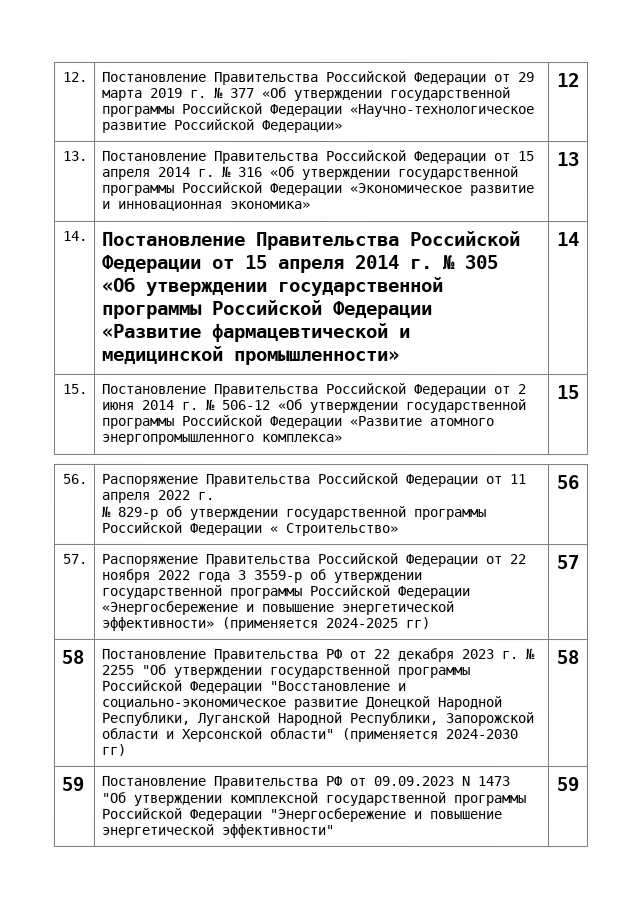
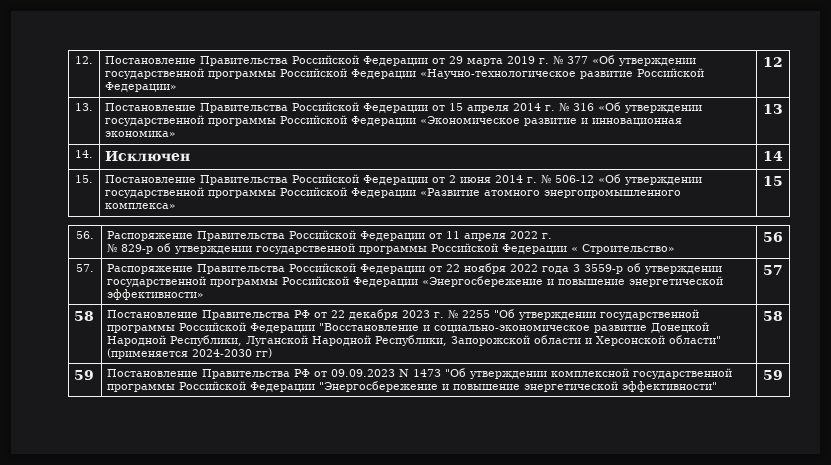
- 14. | Постановление Правительства Российской Федерации от 15 апреля 2014 г. № 305 «Об утверждении государственной программы Российской Федерации «Развитие фармацевтической и медицинской промышленности» | 14
+ 14. | Исключен | 14
- 57. | Распоряжение Правительства Российской Федерации от 22 ноября 2022 года 3 3559-р об утверждении государственной программы Российской Федерации «Энергосбережение и повышение энергетической эффективности» (применяется 2024-2025 гг) | 57
+ 57. | Распоряжение Правительства Российской Федерации от 22 ноября 2022 года 3 3559-р об утверждении государственной программы Российской Федерации «Энергосбережение и повышение энергетической эффективности» | 57

